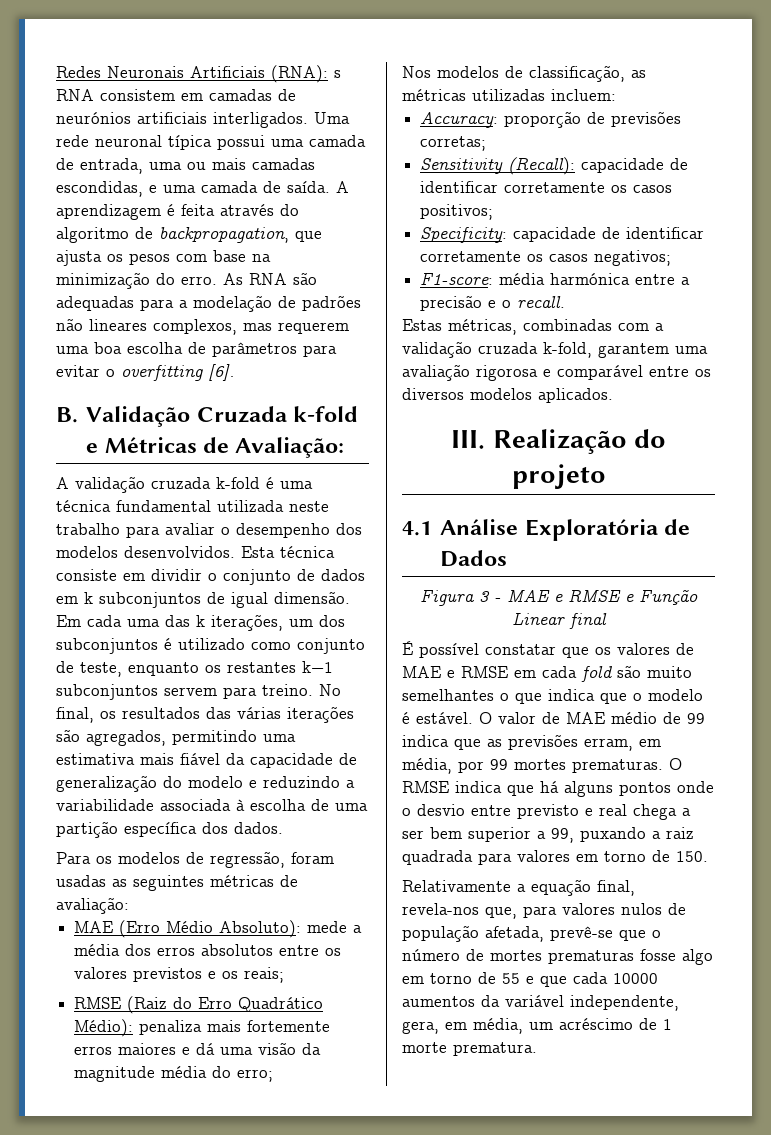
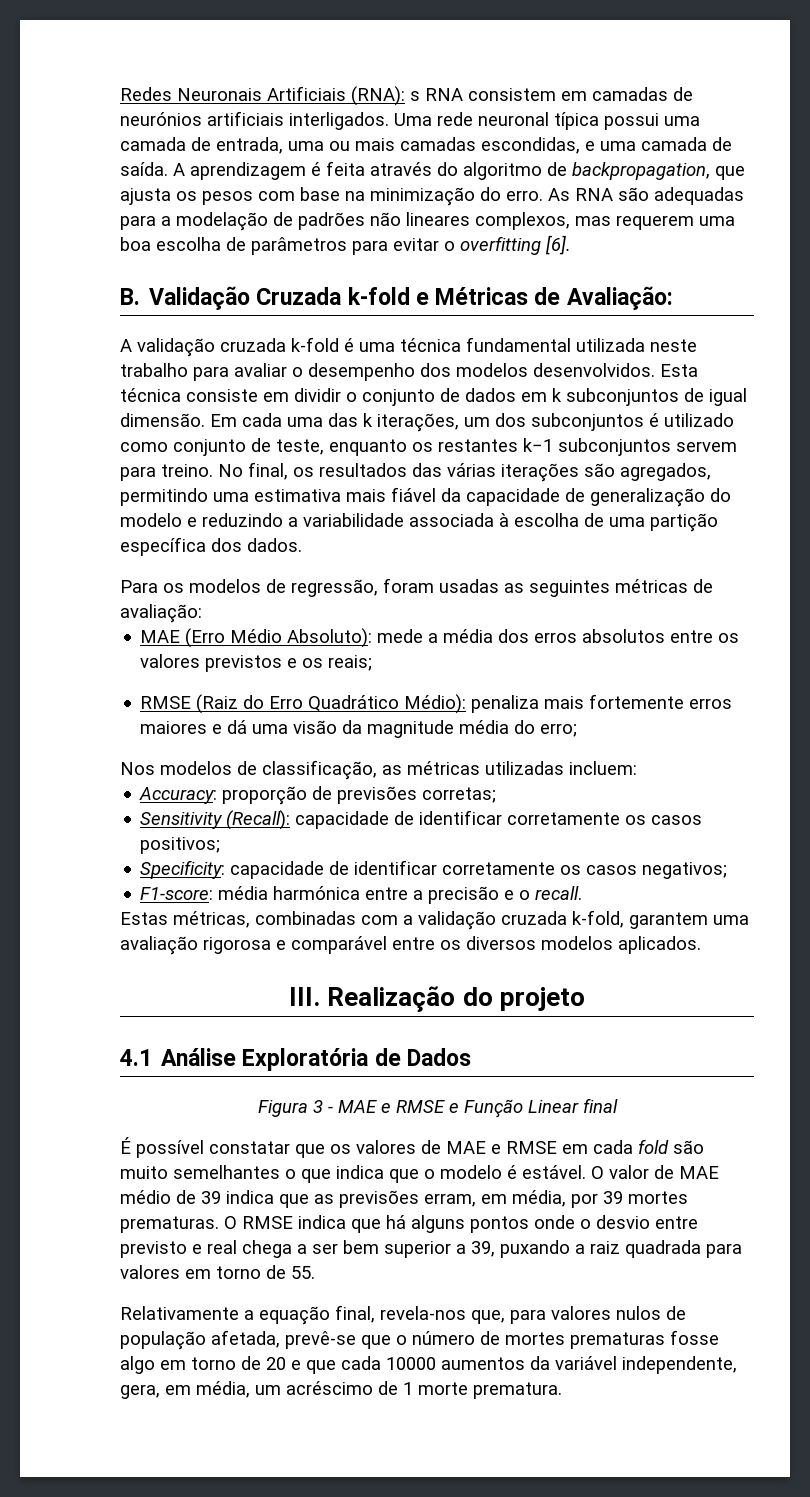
- O valor de MAE médio de 99 indica que as previsões erram, em média, por 99 mortes prematuras.
+ O valor de MAE médio de 39 indica que as previsões erram, em média, por 39 mortes prematuras.
- O RMSE indica que há alguns pontos onde o desvio entre previsto e real chega a ser bem superior a 99, puxando a raiz quadrada para valores em torno de 150.
+ O RMSE indica que há alguns pontos onde o desvio entre previsto e real chega a ser bem superior a 39, puxando a raiz quadrada para valores em torno de 55.
- Relativamente a equação final, revela-nos que, para valores nulos de população afetada, prevê-se que o número de mortes prematuras fosse algo em torno de 55 e que cada 10000 aumentos da variável independente, gera, em média, um acréscimo de 1 morte prematura.
+ Relativamente a equação final, revela-nos que, para valores nulos de população afetada, prevê-se que o número de mortes prematuras fosse algo em torno de 20 e que cada 10000 aumentos da variável independente, gera, em média, um acréscimo de 1 morte prematura.

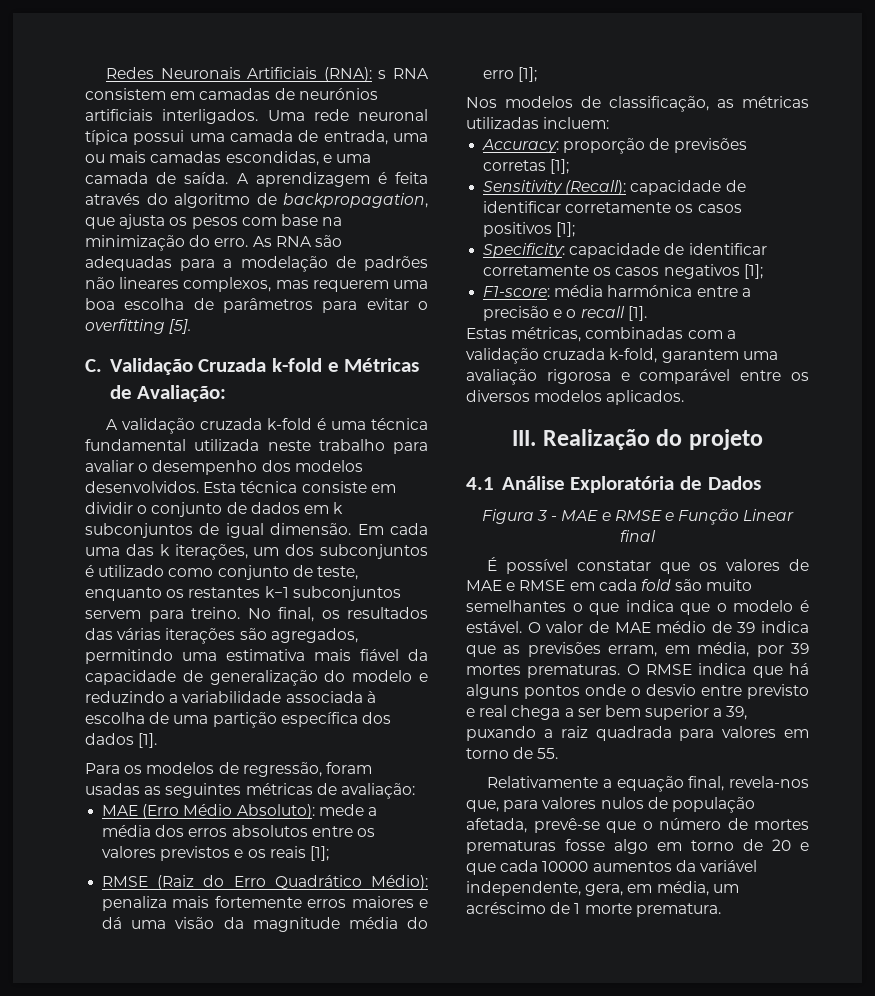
- As RNA são adequadas para a modelação de padrões não lineares complexos, mas requerem uma boa escolha de parâmetros para evitar o overfitting [6].
- B. Validação Cruzada k-fold e Métricas de Avaliação:
+ As RNA são adequadas para a modelação de padrões não lineares complexos, mas requerem uma boa escolha de parâmetros para evitar o overfitting [5].
+ C. Validação Cruzada k-fold e Métricas de Avaliação:
- No final, os resultados das várias iterações são agregados, permitindo uma estimativa mais fiável da capacidade de generalização do modelo e reduzindo a variabilidade associada à escolha de uma partição específica dos dados.
+ No final, os resultados das várias iterações são agregados, permitindo uma estimativa mais fiável da capacidade de generalização do modelo e reduzindo a variabilidade associada à escolha de uma partição específica dos dados [1].
- MAE (Erro Médio Absoluto): mede a média dos erros absolutos entre os valores previstos e os reais;
+ MAE (Erro Médio Absoluto): mede a média dos erros absolutos entre os valores previstos e os reais [1];
- RMSE (Raiz do Erro Quadrático Médio): penaliza mais fortemente erros maiores e dá uma visão da magnitude média do erro;
+ RMSE (Raiz do Erro Quadrático Médio): penaliza mais fortemente erros maiores e dá uma visão da magnitude média do erro [1];
- Accuracy: proporção de previsões corretas;
+ Accuracy: proporção de previsões corretas [1];
- Sensitivity (Recall): capacidade de identificar corretamente os casos positivos;
+ Sensitivity (Recall): capacidade de identificar corretamente os casos positivos [1];
- Specificity: capacidade de identificar corretamente os casos negativos;
+ Specificity: capacidade de identificar corretamente os casos negativos [1];
- F1-score: média harmónica entre a precisão e o recall.
+ F1-score: média harmónica entre a precisão e o recall [1].

